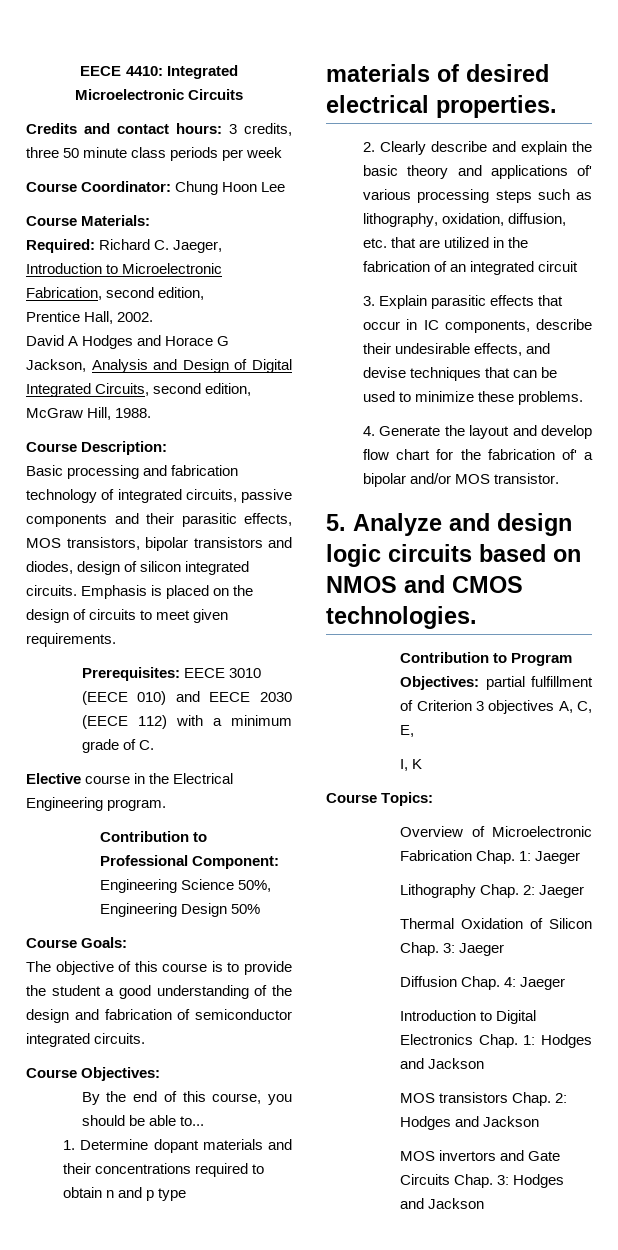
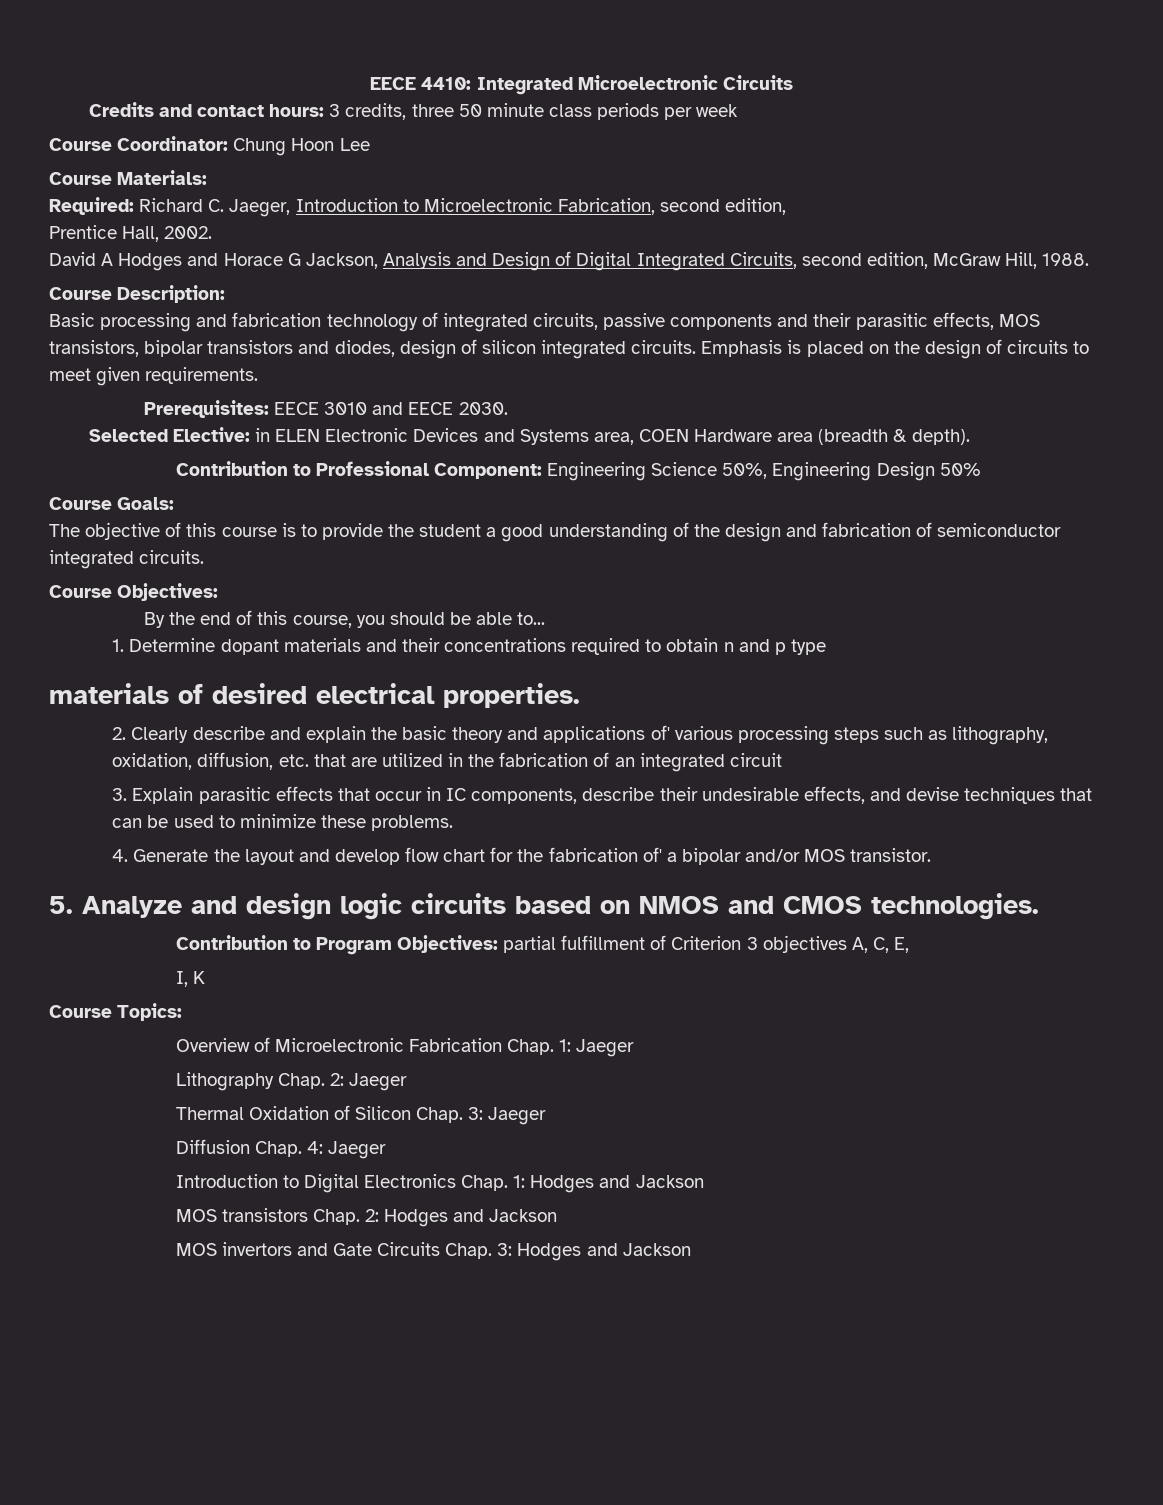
- Prerequisites: EECE 3010 (EECE 010) and EECE 2030 (EECE 112) with a minimum grade of C.
- Elective course in the Electrical Engineering program.
+ Prerequisites: EECE 3010 and EECE 2030.
+ Selected Elective: in ELEN Electronic Devices and Systems area, COEN Hardware area (breadth & depth).

